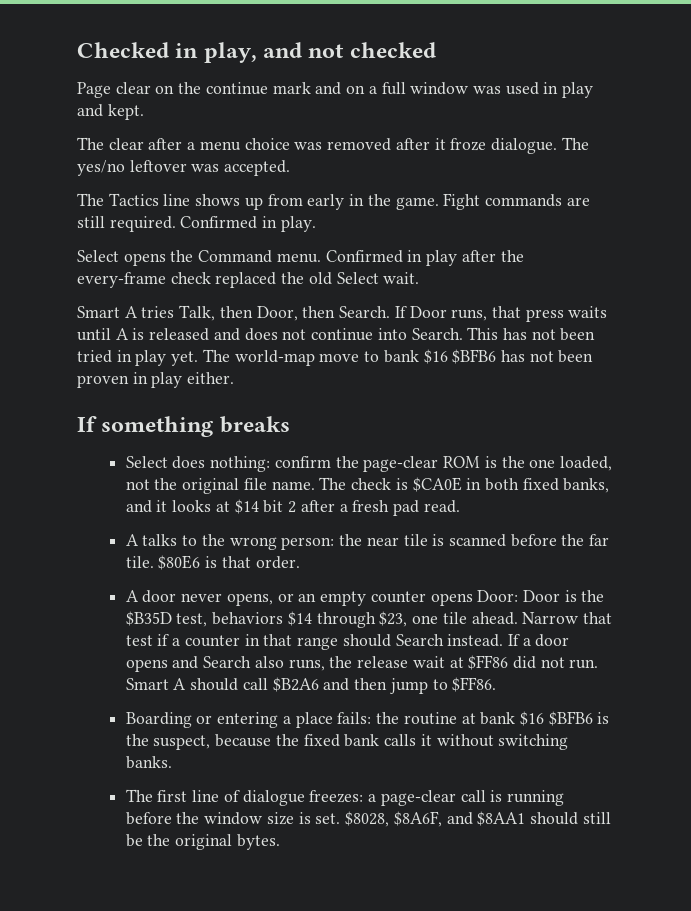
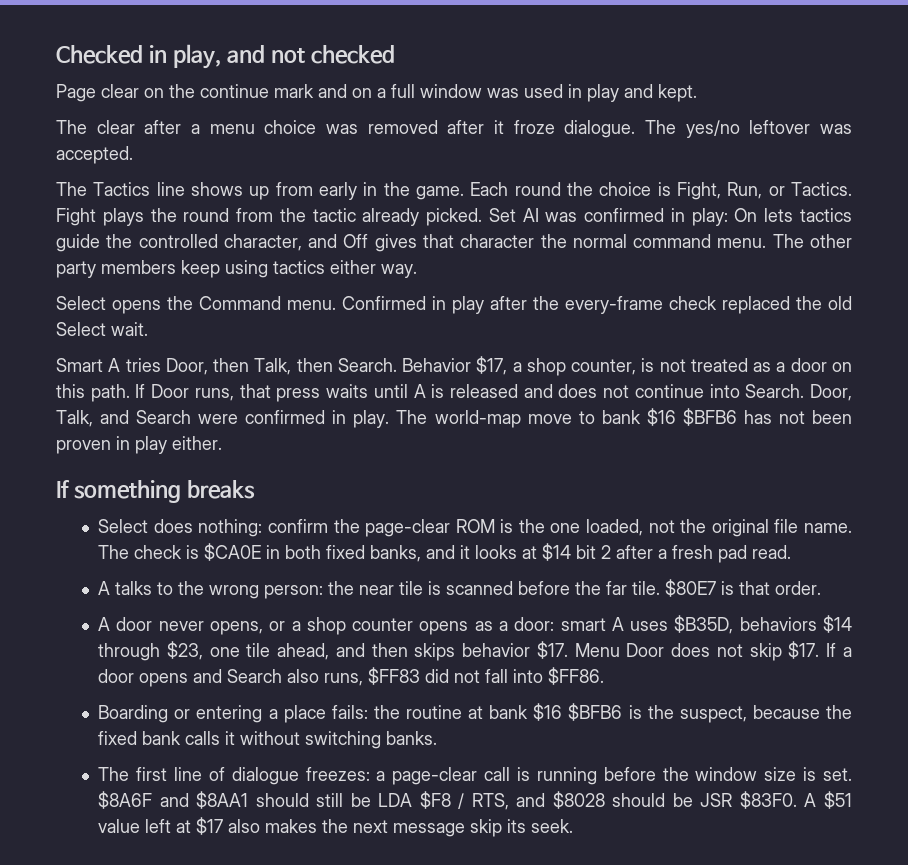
- Fight commands are still required. Confirmed in play.
+ Each round the choice is Fight, Run, or Tactics. Fight plays the round from the tactic already picked. Set AI was confirmed in play: On lets tactics guide the controlled character, and Off gives that character the normal command menu. The other party members keep using tactics either way.
- Smart A tries Talk, then Door, then Search.
+ Smart A tries Door, then Talk, then Search. Behavior $17, a shop counter, is not treated as a door on this path.
- This has not been tried in play yet.
+ Door, Talk, and Search were confirmed in play.
- $80E6 is that order.
+ $80E7 is that order.
- A door never opens, or an empty counter opens Door: Door is the $B35D test, behaviors $14 through $23, one tile ahead. Narrow that test if a counter in that range should Search instead.
+ A door never opens, or a shop counter opens as a door: smart A uses $B35D, behaviors $14 through $23, one tile ahead, and then skips behavior $17. Menu Door does not skip $17.
- If a door opens and Search also runs, the release wait at $FF86 did not run. Smart A should call $B2A6 and then jump to $FF86.
+ If a door opens and Search also runs, $FF83 did not fall into $FF86.
- $8028, $8A6F, and $8AA1 should still be the original bytes.
+ $8A6F and $8AA1 should still be LDA $F8 / RTS, and $8028 should be JSR $83F0. A $51 value left at $17 also makes the next message skip its seek.

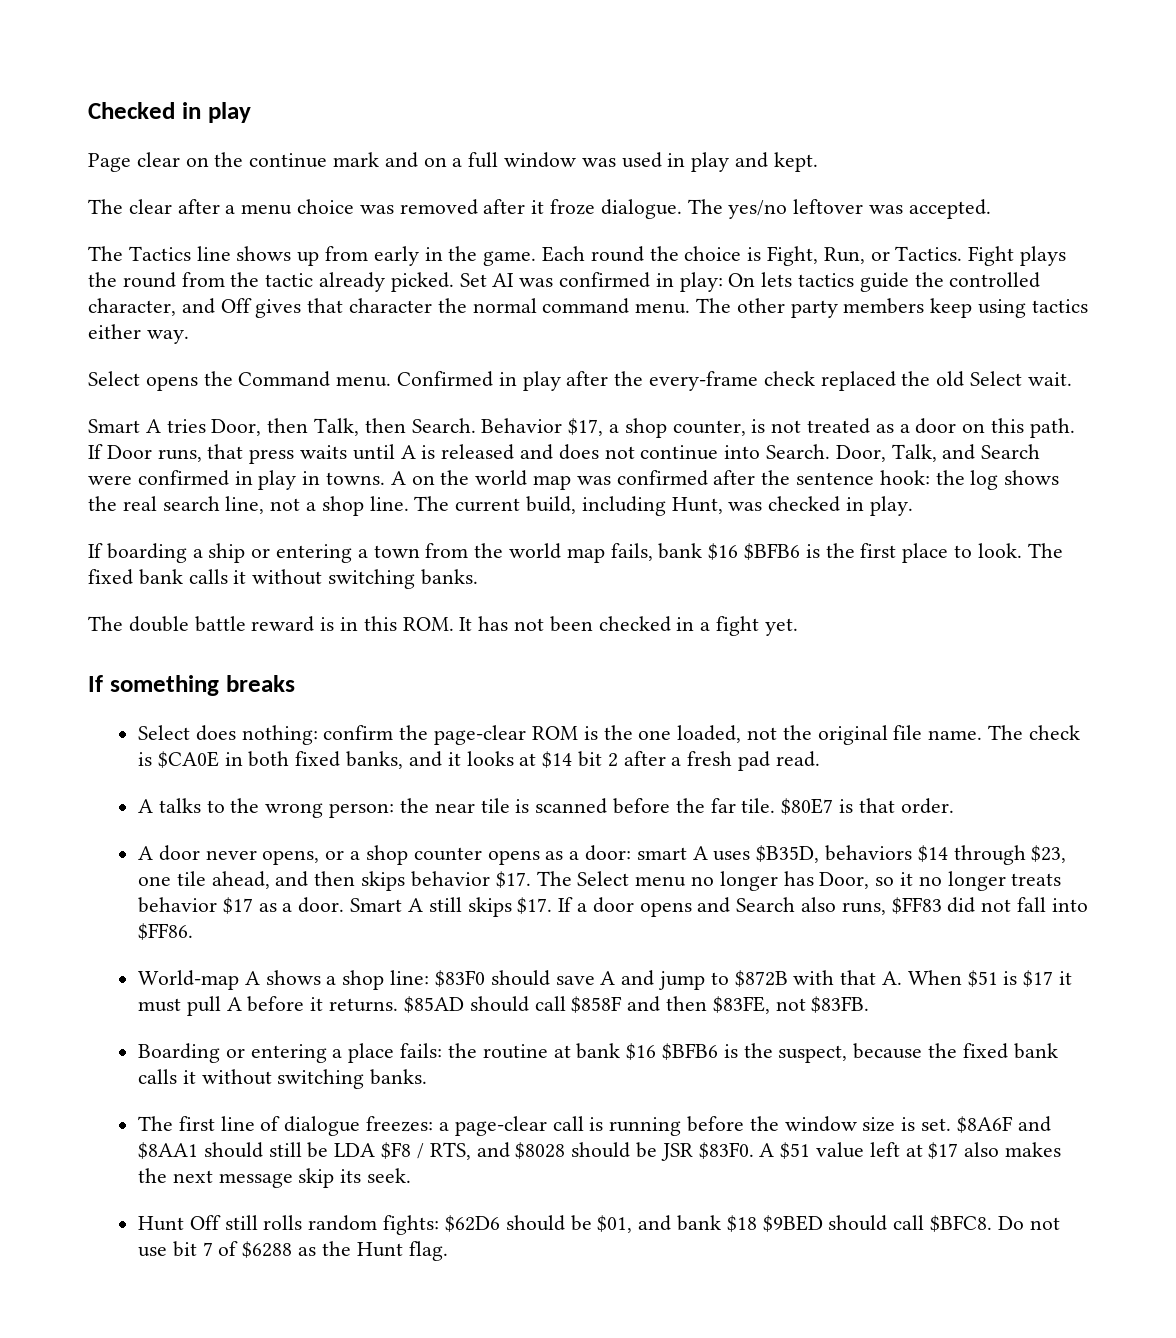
- Checked in play, and not checked
+ Checked in play
- Door, Talk, and Search were confirmed in play. The world-map move to bank $16 $BFB6 has not been proven in play either.
+ Door, Talk, and Search were confirmed in play in towns. A on the world map was confirmed after the sentence hook: the log shows the real search line, not a shop line. The current build, including Hunt, was checked in play.
+ If boarding a ship or entering a town from the world map fails, bank $16 $BFB6 is the first place to look. The fixed bank calls it without switching banks.
+ The double battle reward is in this ROM. It has not been checked in a fight yet.
- Menu Door does not skip $17.
+ The Select menu no longer has Door, so it no longer treats behavior $17 as a door. Smart A still skips $17.
+ World-map A shows a shop line: $83F0 should save A and jump to $872B with that A. When $51 is $17 it must pull A before it returns. $85AD should call $858F and then $83FE, not $83FB.
+ Hunt Off still rolls random fights: $62D6 should be $01, and bank $18 $9BED should call $BFC8. Do not use bit 7 of $6288 as the Hunt flag.

